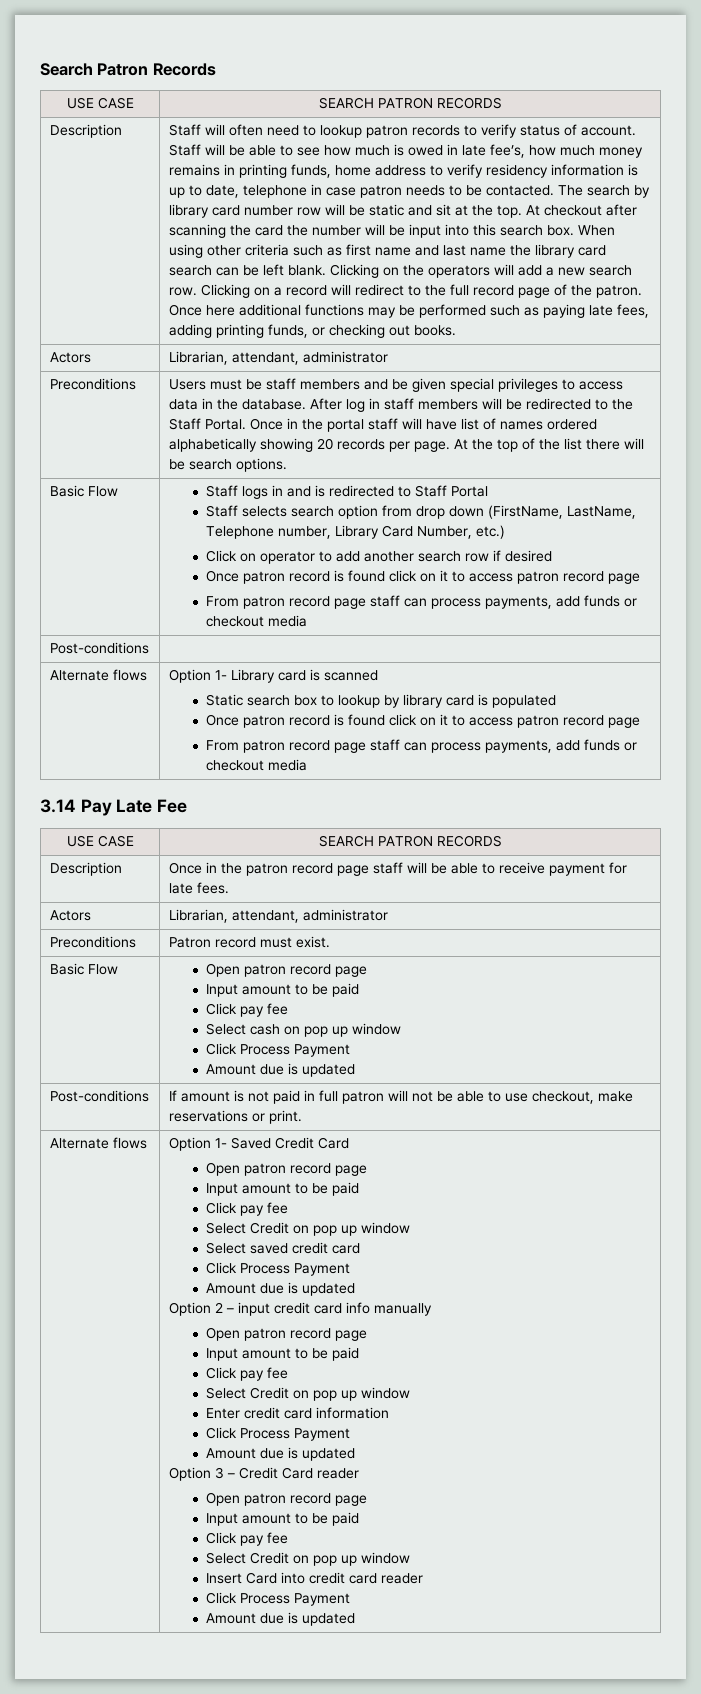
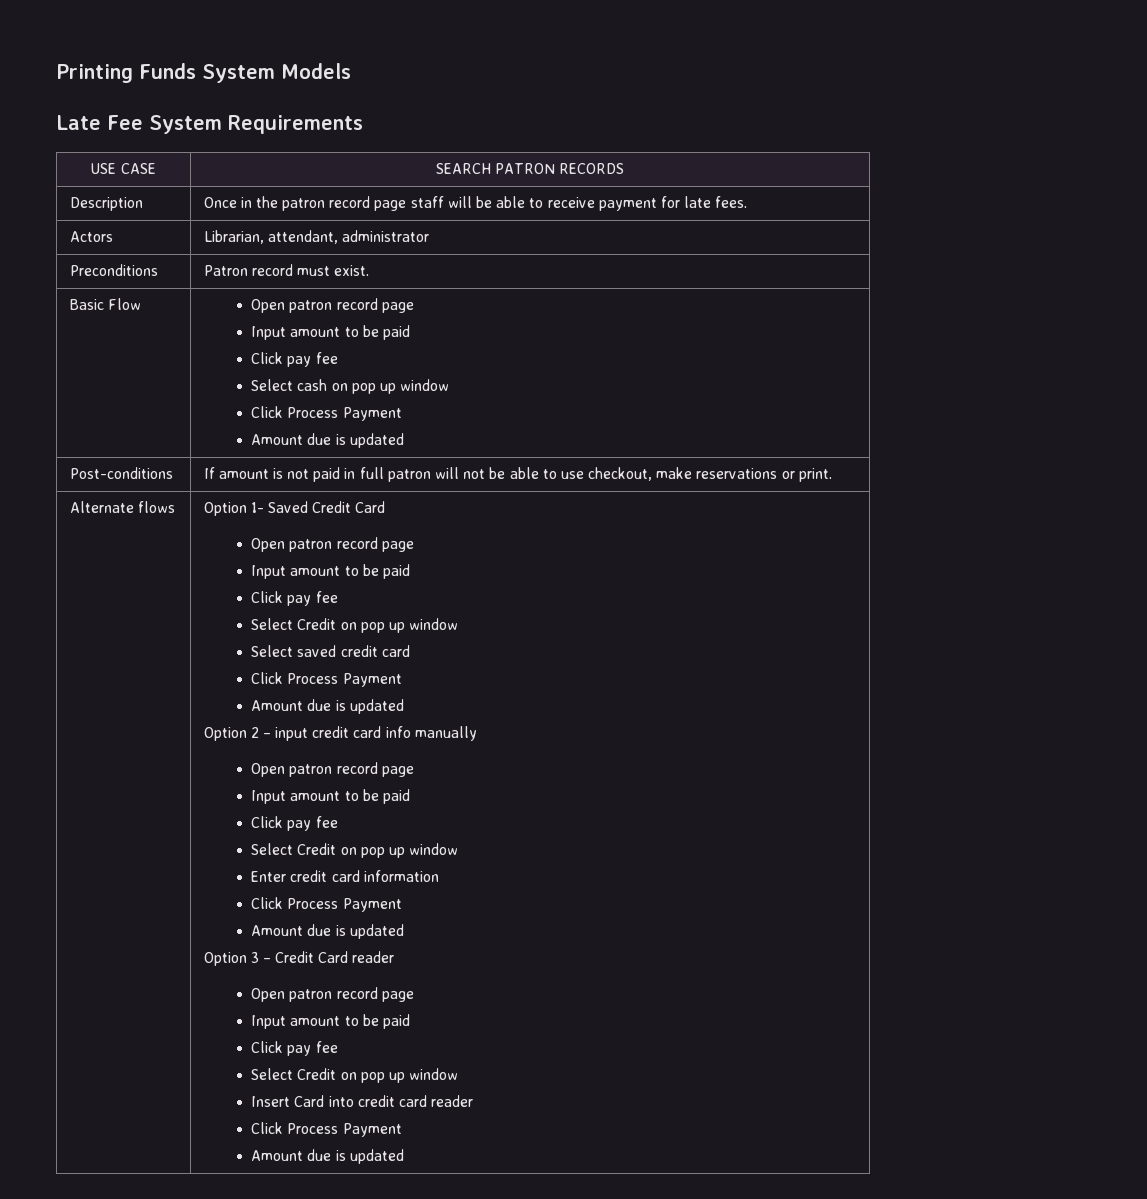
- Search Patron Records
- USE CASE | SEARCH PATRON RECORDS
- Description | Staff will often need to lookup patron records to verify status of account. Staff will be able to see how much is owed in late fee’s, how much money remains in printing funds, home address to verify residency information is up to date, telephone in case patron needs to be contacted. The search by library card number row will be static and sit at the top. At checkout after scanning the card the number will be input into this search box. When using other criteria such as first name and last name the library card search can be left blank. Clicking on the operators will add a new search row. Clicking on a record will redirect to the full record page of the patron. Once here additional functions may be performed such as paying late fees, adding printing funds, or checking out books.
- Actors | Librarian, attendant, administrator
- Preconditions | Users must be staff members and be given special privileges to access data in the database. After log in staff members will be redirected to the Staff Portal. Once in the portal staff will have list of names ordered alphabetically showing 20 records per page. At the top of the list there will be search options.
- Basic Flow | Staff logs in and is redirected to Staff Portal
- Staff selects search option from drop down (FirstName, LastName, Telephone number, Library Card Number, etc.)
- Click on operator to add another search row if desired
- Once patron record is found click on it to access patron record page
- From patron record page staff can process payments, add funds or checkout media
- Post-conditions |
- Alternate flows | Option 1- Library card is scanned
- Static search box to lookup by library card is populated
- Once patron record is found click on it to access patron record page
- From patron record page staff can process payments, add funds or checkout media
- 3.14 Pay Late Fee
+ Printing Funds System Models
+ Late Fee System Requirements

